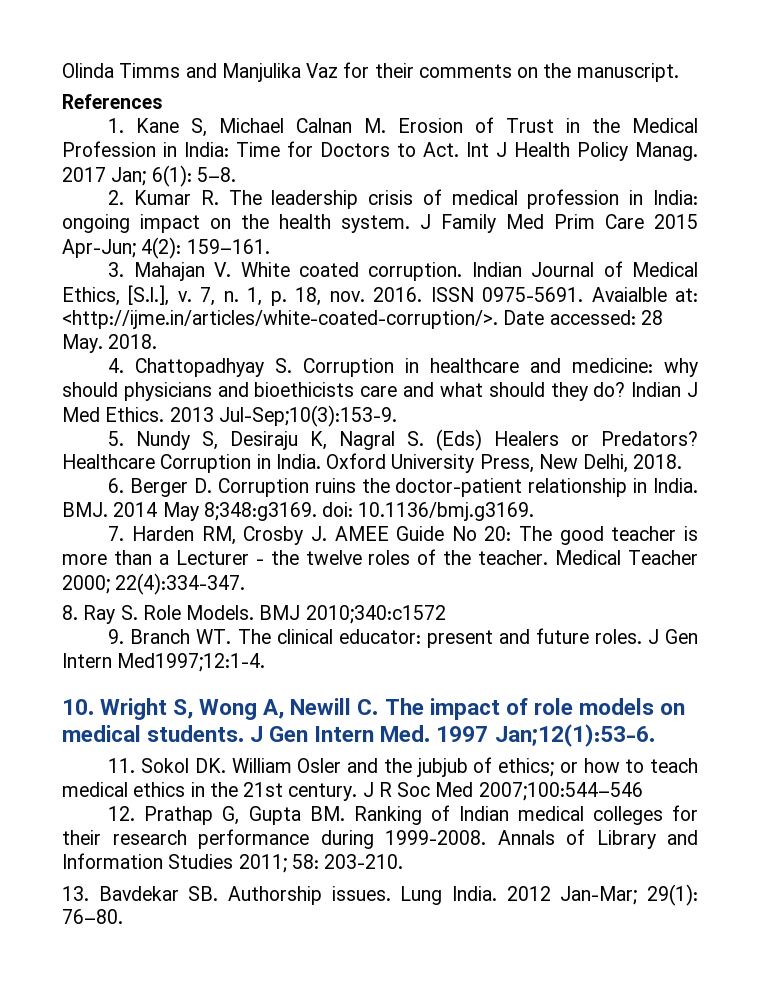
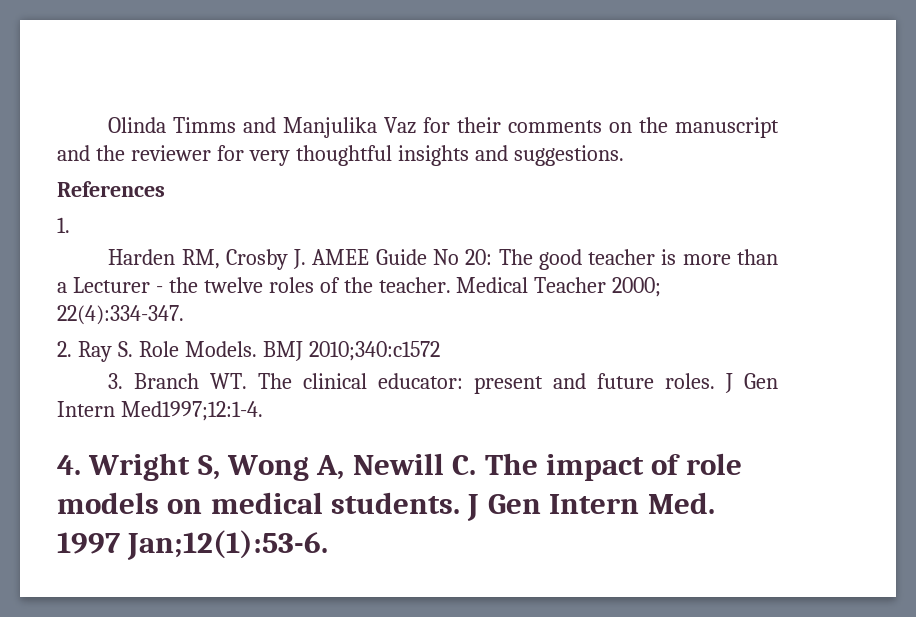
- Olinda Timms and Manjulika Vaz for their comments on the manuscript.
+ Olinda Timms and Manjulika Vaz for their comments on the manuscript and the reviewer for very thoughtful insights and suggestions.
  References
- 1. Kane S, Michael Calnan M. Erosion of Trust in the Medical Profession in India: Time for Doctors to Act. Int J Health Policy Manag. 2017 Jan; 6(1): 5–8.
- 2. Kumar R. The leadership crisis of medical profession in India: ongoing impact on the health system. J Family Med Prim Care 2015 Apr-Jun; 4(2): 159–161.
- 3. Mahajan V. White coated corruption. Indian Journal of Medical Ethics, [S.l.], v. 7, n. 1, p. 18, nov. 2016. ISSN 0975-5691. Avaialble at: <http://ijme.in/articles/white-coated-corruption/>. Date accessed: 28 May. 2018.
- 4. Chattopadhyay S. Corruption in healthcare and medicine: why should physicians and bioethicists care and what should they do? Indian J Med Ethics. 2013 Jul-Sep;10(3):153-9.
- 5. Nundy S, Desiraju K, Nagral S. (Eds) Healers or Predators? Healthcare Corruption in India. Oxford University Press, New Delhi, 2018.
- 6. Berger D. Corruption ruins the doctor-patient relationship in India. BMJ. 2014 May 8;348:g3169. doi: 10.1136/bmj.g3169.
- 7. Harden RM, Crosby J. AMEE Guide No 20: The good teacher is more than a Lecturer - the twelve roles of the teacher.
+ 1.
+ Harden RM, Crosby J. AMEE Guide No 20: The good teacher is more than a Lecturer - the twelve roles of the teacher.
- 8. Ray S. Role Models.
+ 2. Ray S. Role Models.
- 9. Branch WT. The clinical educator: present and future roles.
+ 3. Branch WT. The clinical educator: present and future roles.
- 10. Wright S, Wong A, Newill C. The impact of role models on medical students.
+ 4. Wright S, Wong A, Newill C. The impact of role models on medical students.
- 11. Sokol DK. William Osler and the jubjub of ethics; or how to teach medical ethics in the 21st century. J R Soc Med 2007;100:544–546
- 12. Prathap G, Gupta BM. Ranking of Indian medical colleges for their research performance during 1999-2008. Annals of Library and Information Studies 2011; 58: 203-210.
- 13. Bavdekar SB. Authorship issues. Lung India. 2012 Jan-Mar; 29(1): 76–80.

